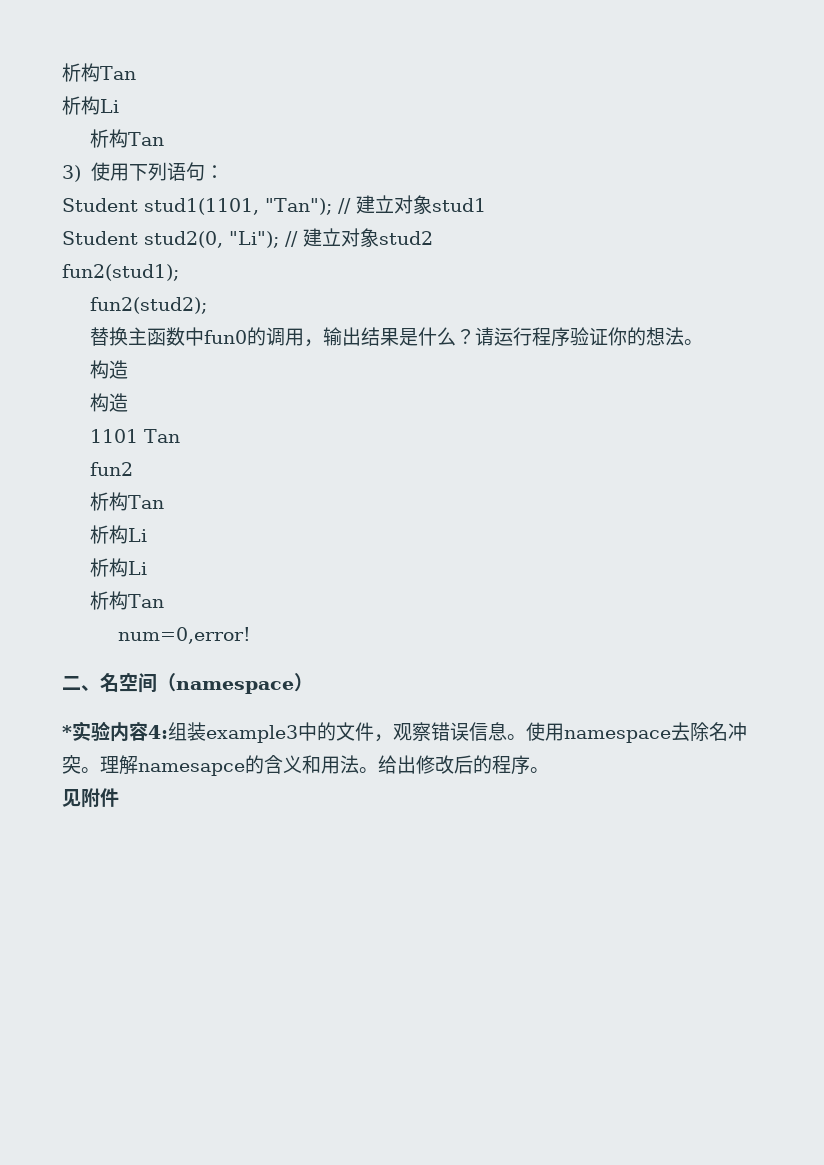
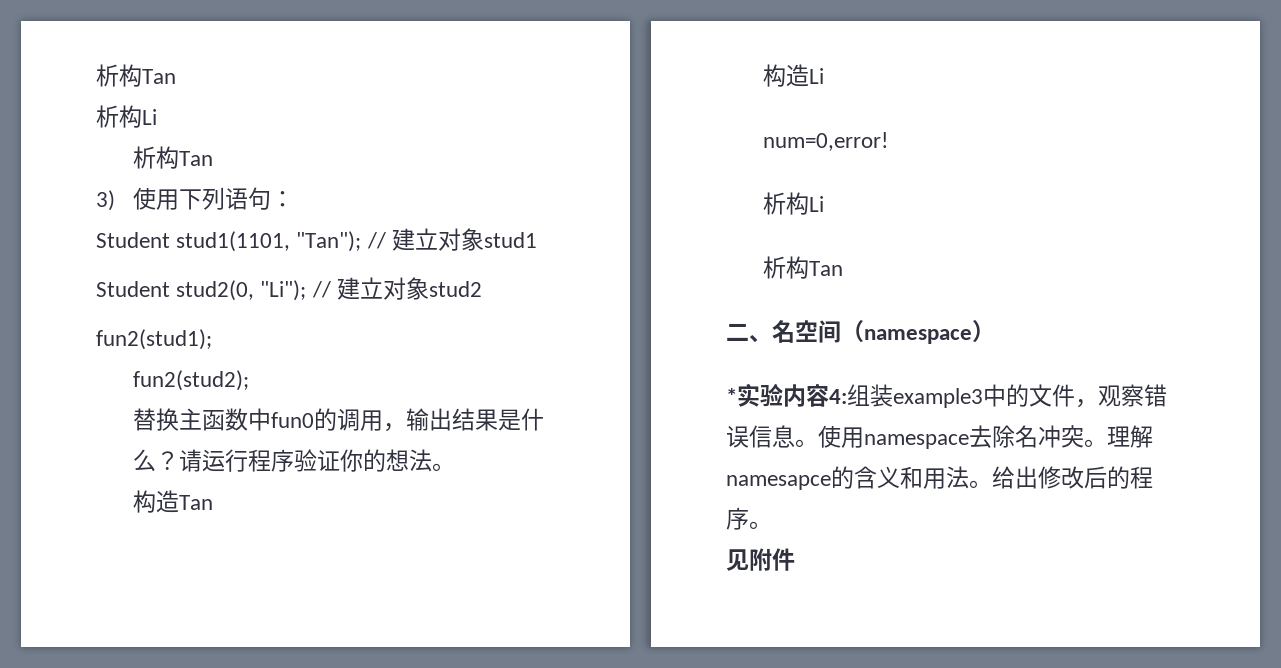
  请运行程序验证你的想法。
- 构造
- 构造
- 1101 Tan
- fun2
- 析构Tan
- 析构Li
+ 构造Tan
+ 构造Li
+ num=0,error!
  析构Li
  析构Tan
- num=0,error!

